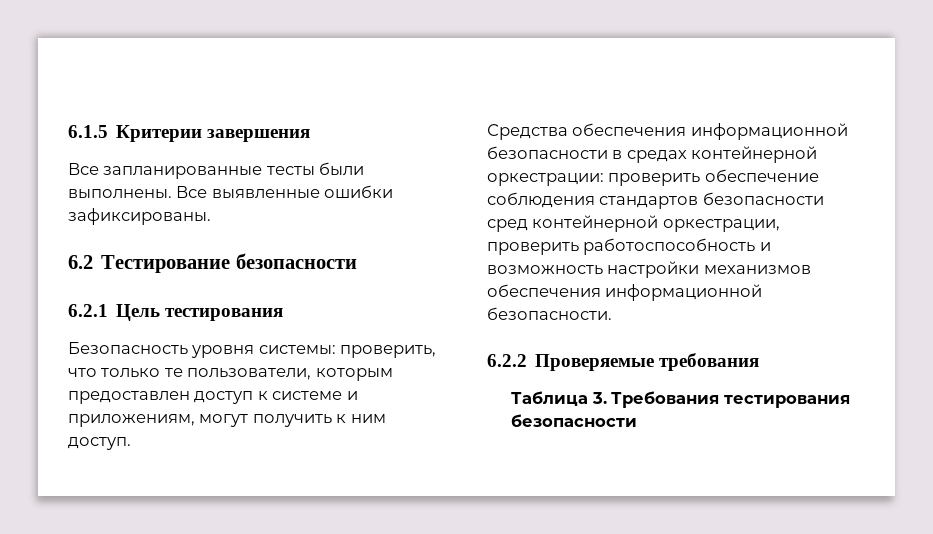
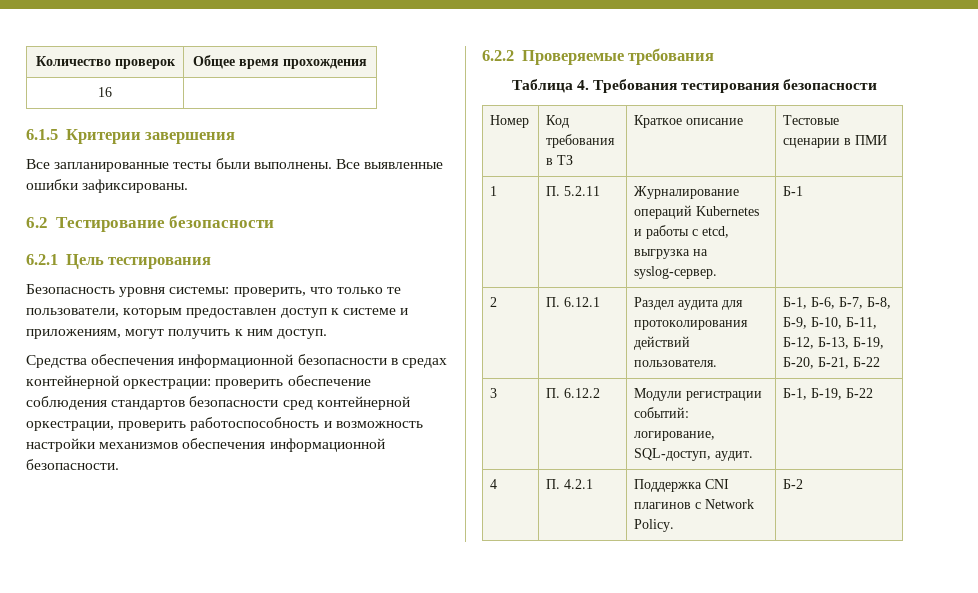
+ Количество проверок | Общее время прохождения
+ 16 |
- Таблица 3. Требования тестирования безопасности
+ Таблица 4. Требования тестирования безопасности
+ Номер | Код требования в ТЗ | Краткое описание | Тестовые сценарии в ПМИ
+ 1 | П. 5.2.11 | Журналирование операций Kubernetes и работы с etcd, выгрузка на syslog-сервер. | Б-1
+ 2 | П. 6.12.1 | Раздел аудита для протоколирования действий пользователя. | Б-1, Б-6, Б-7, Б-8, Б-9, Б-10, Б-11, Б-12, Б-13, Б-19, Б-20, Б-21, Б-22
+ 3 | П. 6.12.2 | Модули регистрации событий: логирование, SQL-доступ, аудит. | Б-1, Б-19, Б-22
+ 4 | П. 4.2.1 | Поддержка CNI плагинов с Network Policy. | Б-2

